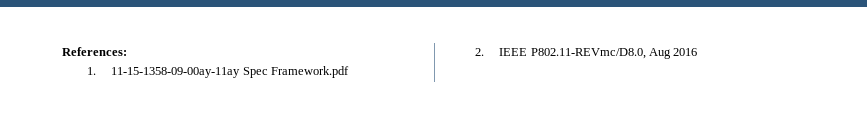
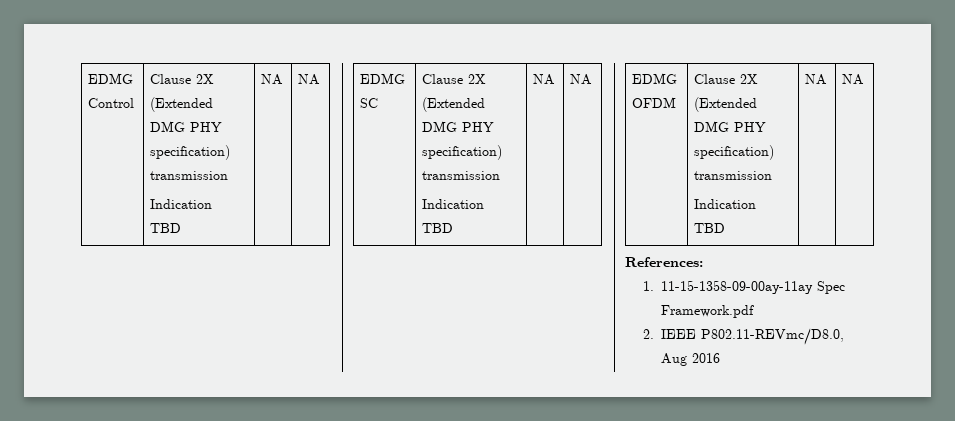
+ EDMG Control | Clause 2X (Extended DMG PHY specification) transmission
+ Indication TBD | NA | NA
+ EDMG SC | Clause 2X (Extended DMG PHY specification) transmission
+ Indication TBD | NA | NA
+ EDMG OFDM | Clause 2X (Extended DMG PHY specification) transmission
+ Indication TBD | NA | NA

